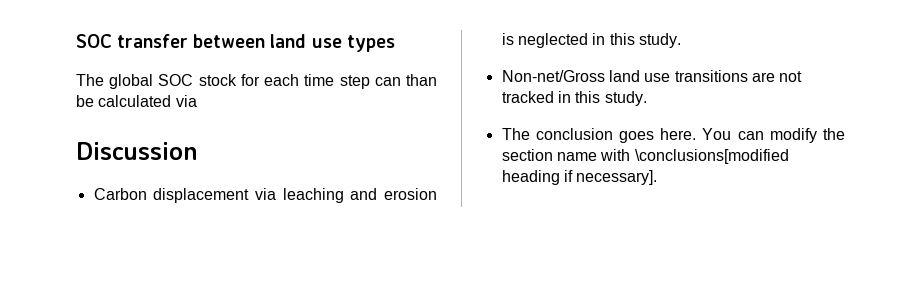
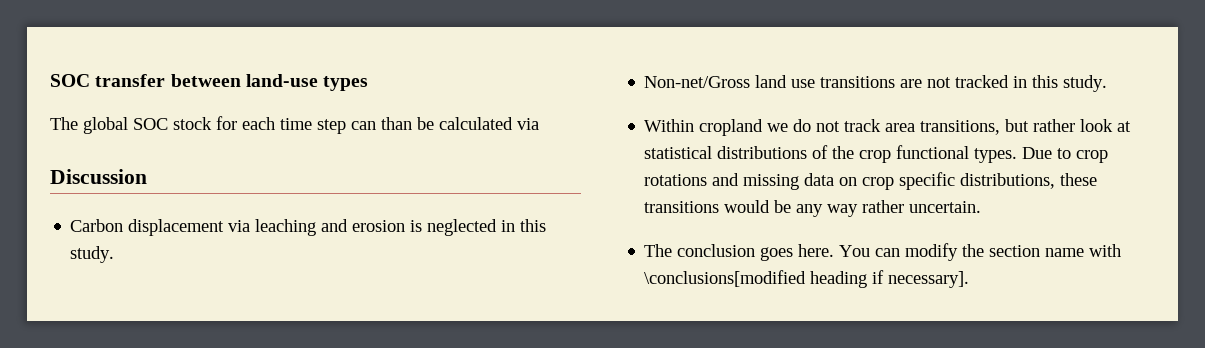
- SOC transfer between land use types
+ SOC transfer between land-use types
+ Within cropland we do not track area transitions, but rather look at statistical distributions of the crop functional types. Due to crop rotations and missing data on crop specific distributions, these transitions would be any way rather uncertain.

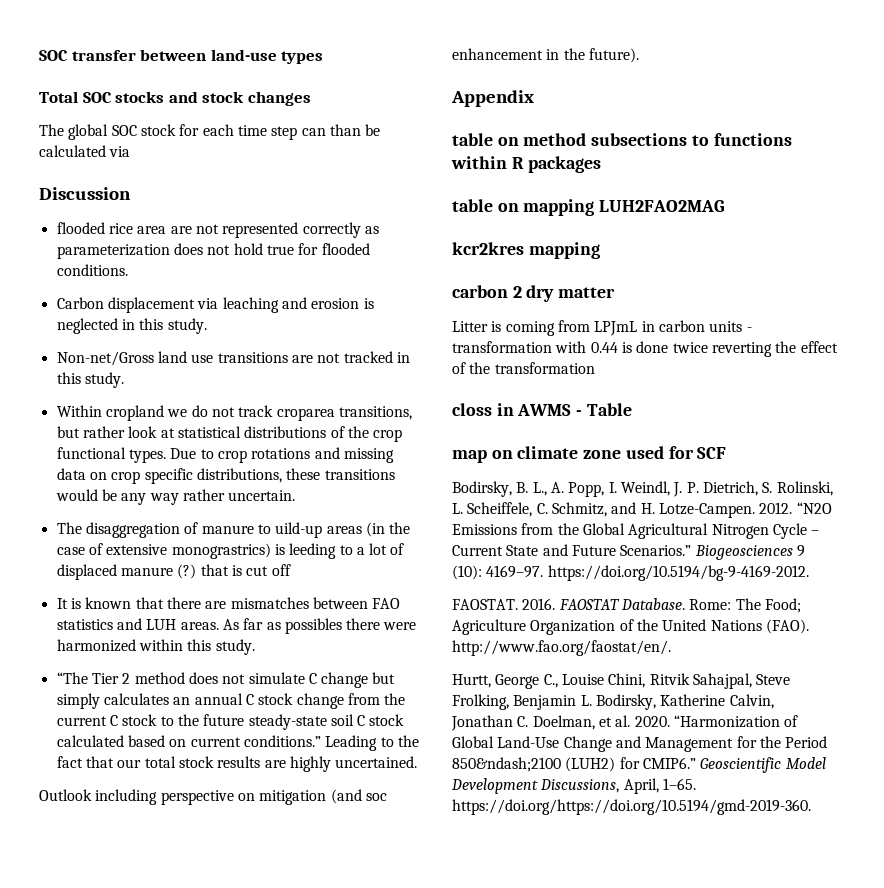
+ Total SOC stocks and stock changes
+ flooded rice area are not represented correctly as parameterization does not hold true for flooded conditions.
- Within cropland we do not track area transitions, but rather look at statistical distributions of the crop functional types.
+ Within cropland we do not track croparea transitions, but rather look at statistical distributions of the crop functional types.
- The conclusion goes here. You can modify the section name with \conclusions[modified heading if necessary].
+ The disaggregation of manure to uild-up areas (in the case of extensive monograstrics) is leeding to a lot of displaced manure (?) that is cut off
+ It is known that there are mismatches between FAO statistics and LUH areas. As far as possibles there were harmonized within this study.
+ “The Tier 2 method does not simulate C change but simply calculates an annual C stock change from the current C stock to the future steady-state soil C stock calculated based on current conditions.” Leading to the fact that our total stock results are highly uncertained.
+ Outlook including perspective on mitigation (and soc enhancement in the future).
+ Appendix
+ table on method subsections to functions within R packages
+ table on mapping LUH2FAO2MAG
+ kcr2kres mapping
+ carbon 2 dry matter
+ Litter is coming from LPJmL in carbon units - transformation with 0.44 is done twice reverting the effect of the transformation
+ closs in AWMS - Table
+ map on climate zone used for SCF
+ Bodirsky, B. L., A. Popp, I. Weindl, J. P. Dietrich, S. Rolinski, L. Scheiffele, C. Schmitz, and H. Lotze-Campen. 2012. “N2O Emissions from the Global Agricultural Nitrogen Cycle – Current State and Future Scenarios.” Biogeosciences 9 (10): 4169–97. https://doi.org/10.5194/bg-9-4169-2012.
+ FAOSTAT. 2016. FAOSTAT Database. Rome: The Food; Agriculture Organization of the United Nations (FAO). http://www.fao.org/faostat/en/.
+ Hurtt, George C., Louise Chini, Ritvik Sahajpal, Steve Frolking, Benjamin L. Bodirsky, Katherine Calvin, Jonathan C. Doelman, et al. 2020. “Harmonization of Global Land-Use Change and Management for the Period 850&ndash;2100 (LUH2) for CMIP6.” Geoscientific Model Development Discussions, April, 1–65. https://doi.org/https://doi.org/10.5194/gmd-2019-360.

